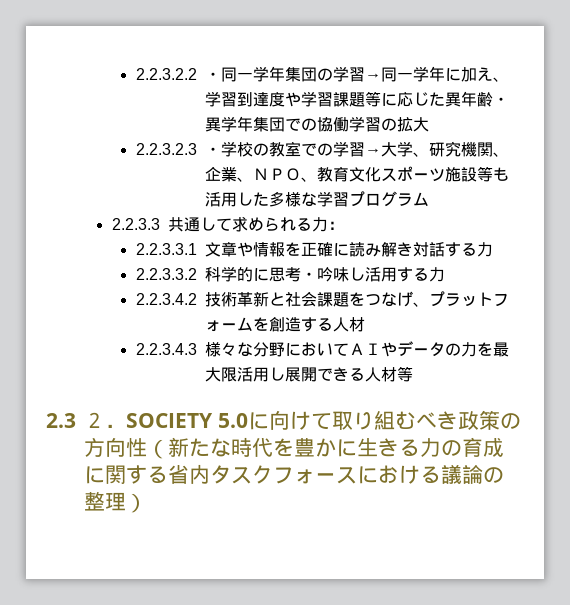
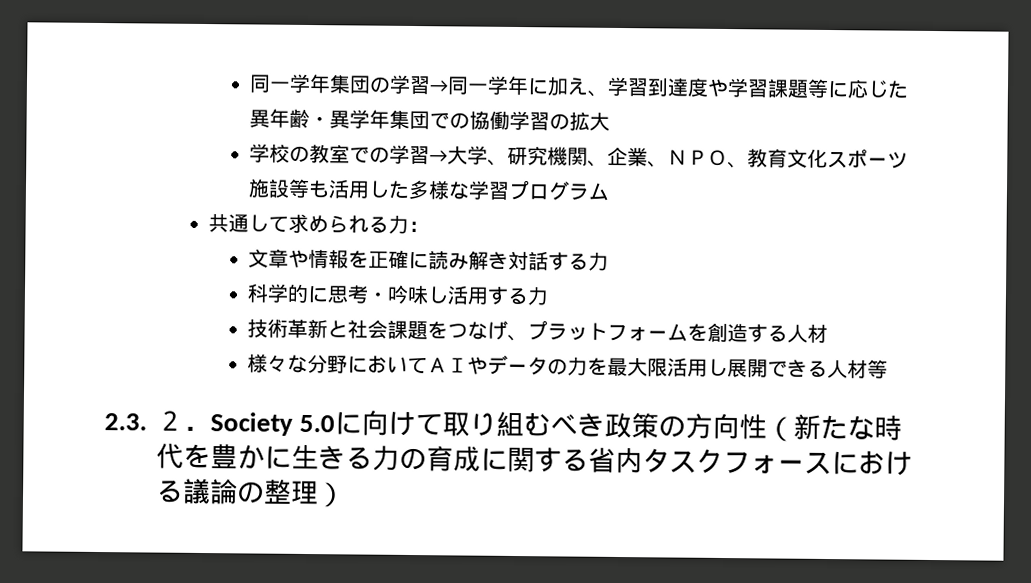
- 2.2.3.2.2・同一学年集団の学習→同一学年に加え、学習到達度や学習課題等に応じた異年齢・異学年集団での協働学習の拡大
+ 同一学年集団の学習→同一学年に加え、学習到達度や学習課題等に応じた異年齢・異学年集団での協働学習の拡大
- 2.2.3.2.3・学校の教室での学習→大学、研究機関、企業、ＮＰＯ、教育文化スポーツ施設等も活用した多様な学習プログラム
+ 学校の教室での学習→大学、研究機関、企業、ＮＰＯ、教育文化スポーツ施設等も活用した多様な学習プログラム
- 2.2.3.3共通して求められる力：
+ 共通して求められる力：
- 2.2.3.3.1文章や情報を正確に読み解き対話する力
+ 文章や情報を正確に読み解き対話する力
- 2.2.3.3.2科学的に思考・吟味し活用する力
+ 科学的に思考・吟味し活用する力
- 2.2.3.4.2技術革新と社会課題をつなげ、プラットフォームを創造する人材
+ 技術革新と社会課題をつなげ、プラットフォームを創造する人材
- 2.2.3.4.3様々な分野においてＡＩやデータの力を最大限活用し展開できる人材等
+ 様々な分野においてＡＩやデータの力を最大限活用し展開できる人材等
- 2.3２．SOCIETY 5.0に向けて取り組むべき政策の方向性（新たな時代を豊かに生きる力の育成に関する省内タスクフォースにおける議論の整理）
+ 2.3.２．Society 5.0に向けて取り組むべき政策の方向性（新たな時代を豊かに生きる力の育成に関する省内タスクフォースにおける議論の整理）

